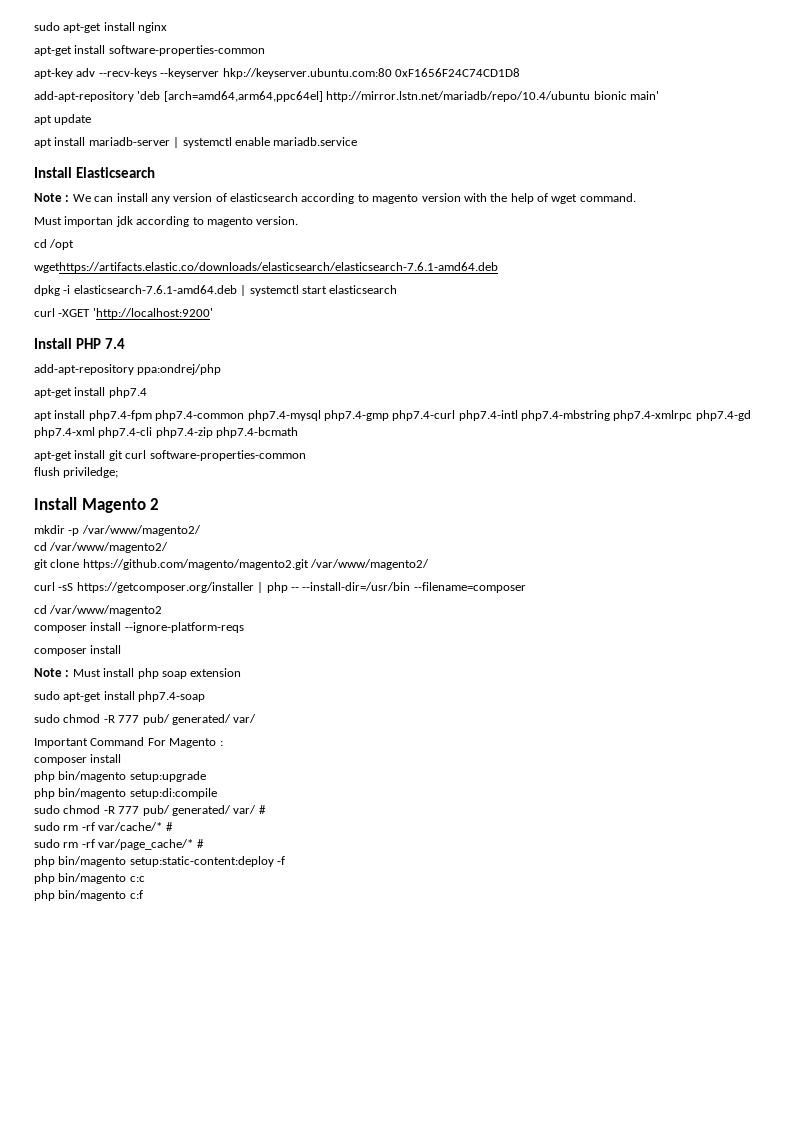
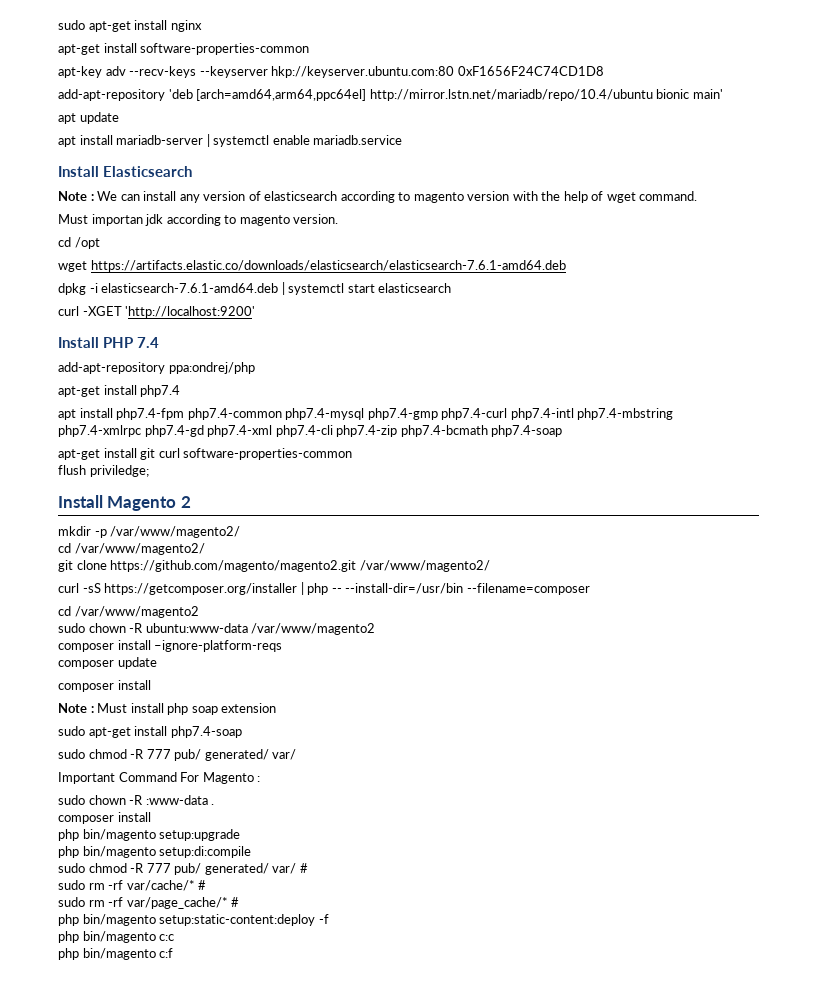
- wgethttps://artifacts.elastic.co/downloads/elasticsearch/elasticsearch-7.6.1-amd64.deb
+ wget https://artifacts.elastic.co/downloads/elasticsearch/elasticsearch-7.6.1-amd64.deb
- apt install php7.4-fpm php7.4-common php7.4-mysql php7.4-gmp php7.4-curl php7.4-intl php7.4-mbstring php7.4-xmlrpc php7.4-gd php7.4-xml php7.4-cli php7.4-zip php7.4-bcmath
+ apt install php7.4-fpm php7.4-common php7.4-mysql php7.4-gmp php7.4-curl php7.4-intl php7.4-mbstring php7.4-xmlrpc php7.4-gd php7.4-xml php7.4-cli php7.4-zip php7.4-bcmath php7.4-soap
- composer install --ignore-platform-reqs
+ sudo chown -R ubuntu:www-data /var/www/magento2
+ composer install –ignore-platform-reqs
+ composer update
+ sudo chown -R :www-data .

